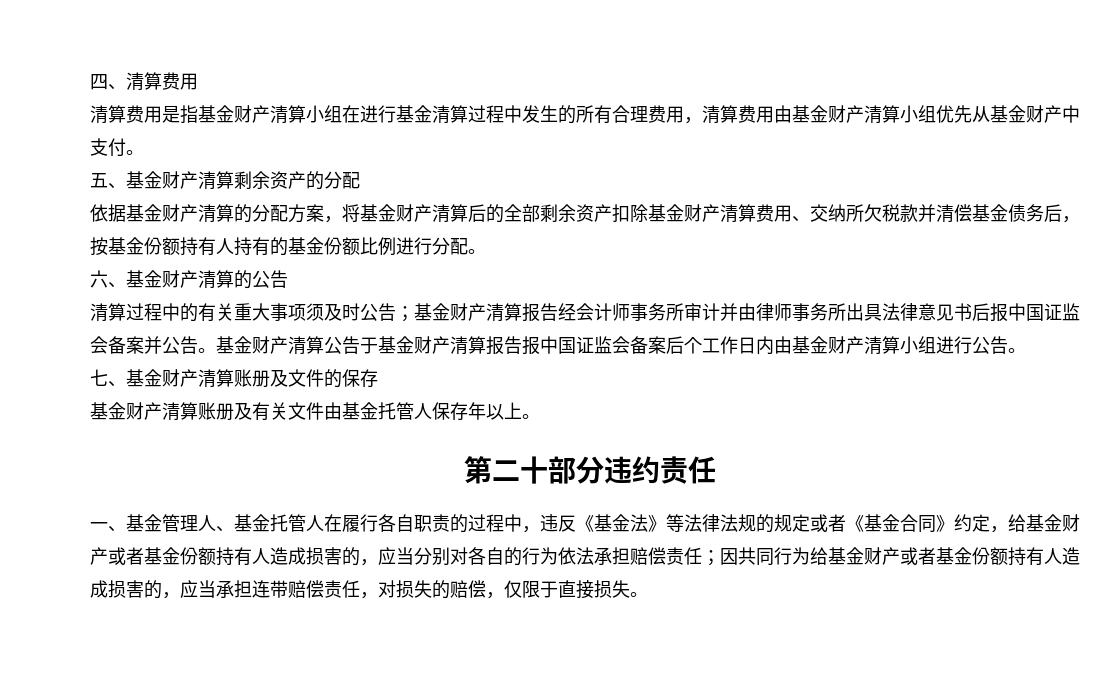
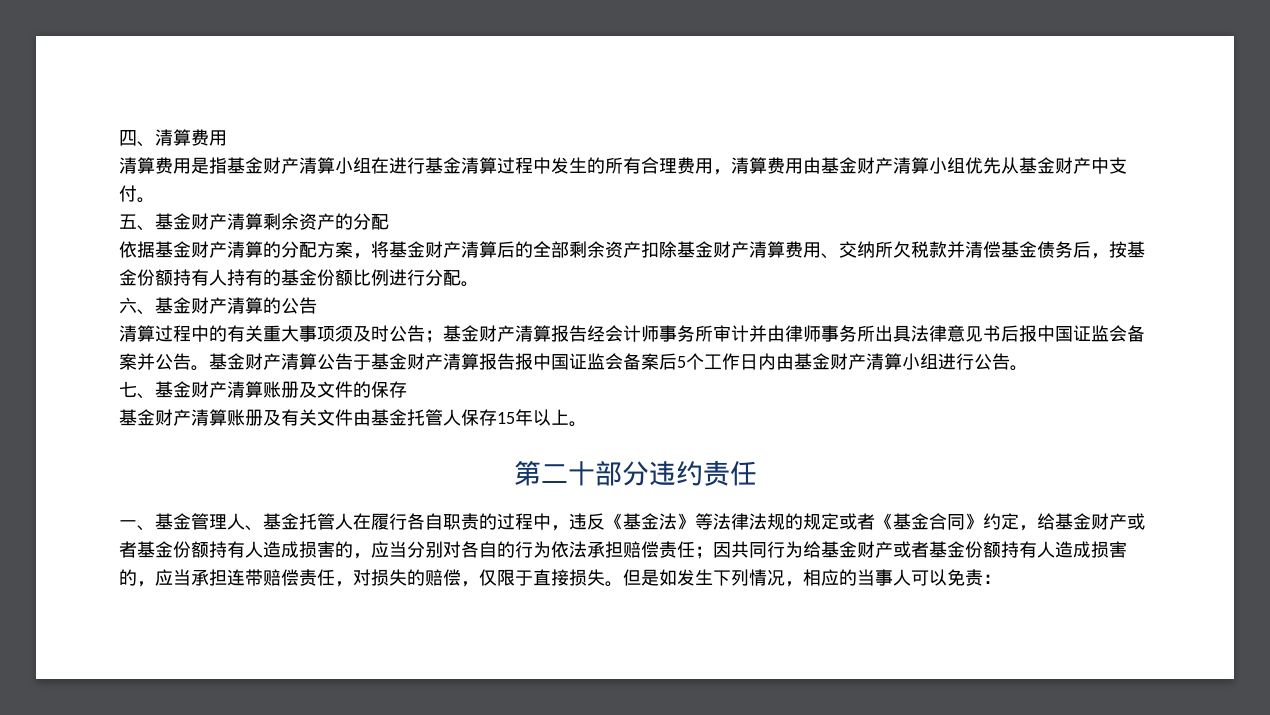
- 基金财产清算公告于基金财产清算报告报中国证监会备案后个工作日内由基金财产清算小组进行公告。
+ 基金财产清算公告于基金财产清算报告报中国证监会备案后5个工作日内由基金财产清算小组进行公告。
- 基金财产清算账册及有关文件由基金托管人保存年以上。
+ 基金财产清算账册及有关文件由基金托管人保存15年以上。
+ 但是如发生下列情况，相应的当事人可以免责：

